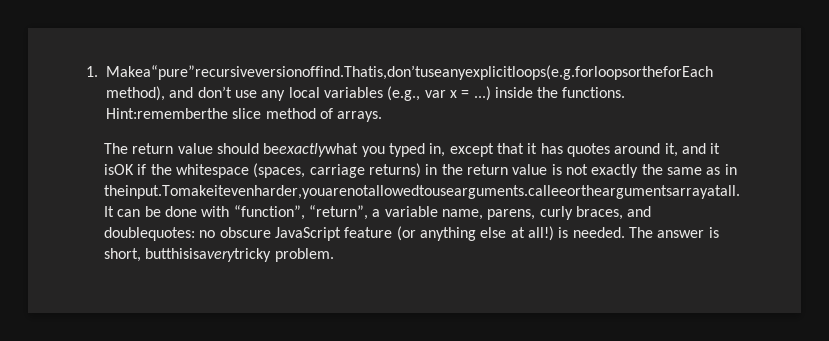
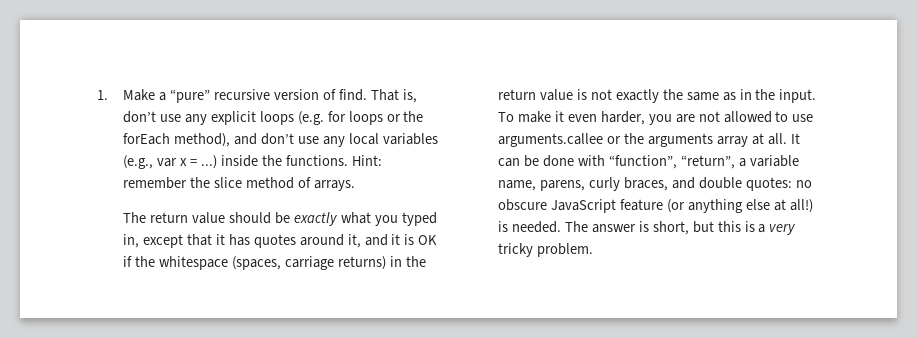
- 1. Makea“pure”recursiveversionoffind.Thatis,don’tuseanyexplicitloops(e.g.forloopsortheforEach method), and don’t use any local variables (e.g., var x = ...) inside the functions.
+ 1. Make a “pure” recursive version of find. That is, don’t use any explicit loops (e.g. for loops or the forEach method), and don’t use any local variables (e.g., var x = ...) inside the functions.
- Hint:rememberthe slice method of arrays.
+ Hint: remember the slice method of arrays.
- The return value should beexactlywhat you typed in, except that it has quotes around it, and it isOK if the whitespace (spaces, carriage returns) in the return value is not exactly the same as in theinput.Tomakeitevenharder,youarenotallowedtousearguments.calleeortheargumentsarrayatall. It can be done with “function”, “return”, a variable name, parens, curly braces, and doublequotes: no obscure JavaScript feature (or anything else at all!) is needed.
+ The return value should be exactly what you typed in, except that it has quotes around it, and it is OK if the whitespace (spaces, carriage returns) in the return value is not exactly the same as in the input. To make it even harder, you are not allowed to use arguments.callee or the arguments array at all. It can be done with “function”, “return”, a variable name, parens, curly braces, and double quotes: no obscure JavaScript feature (or anything else at all!) is needed.
- The answer is short, butthisisaverytricky problem.
+ The answer is short, but this is a very tricky problem.

